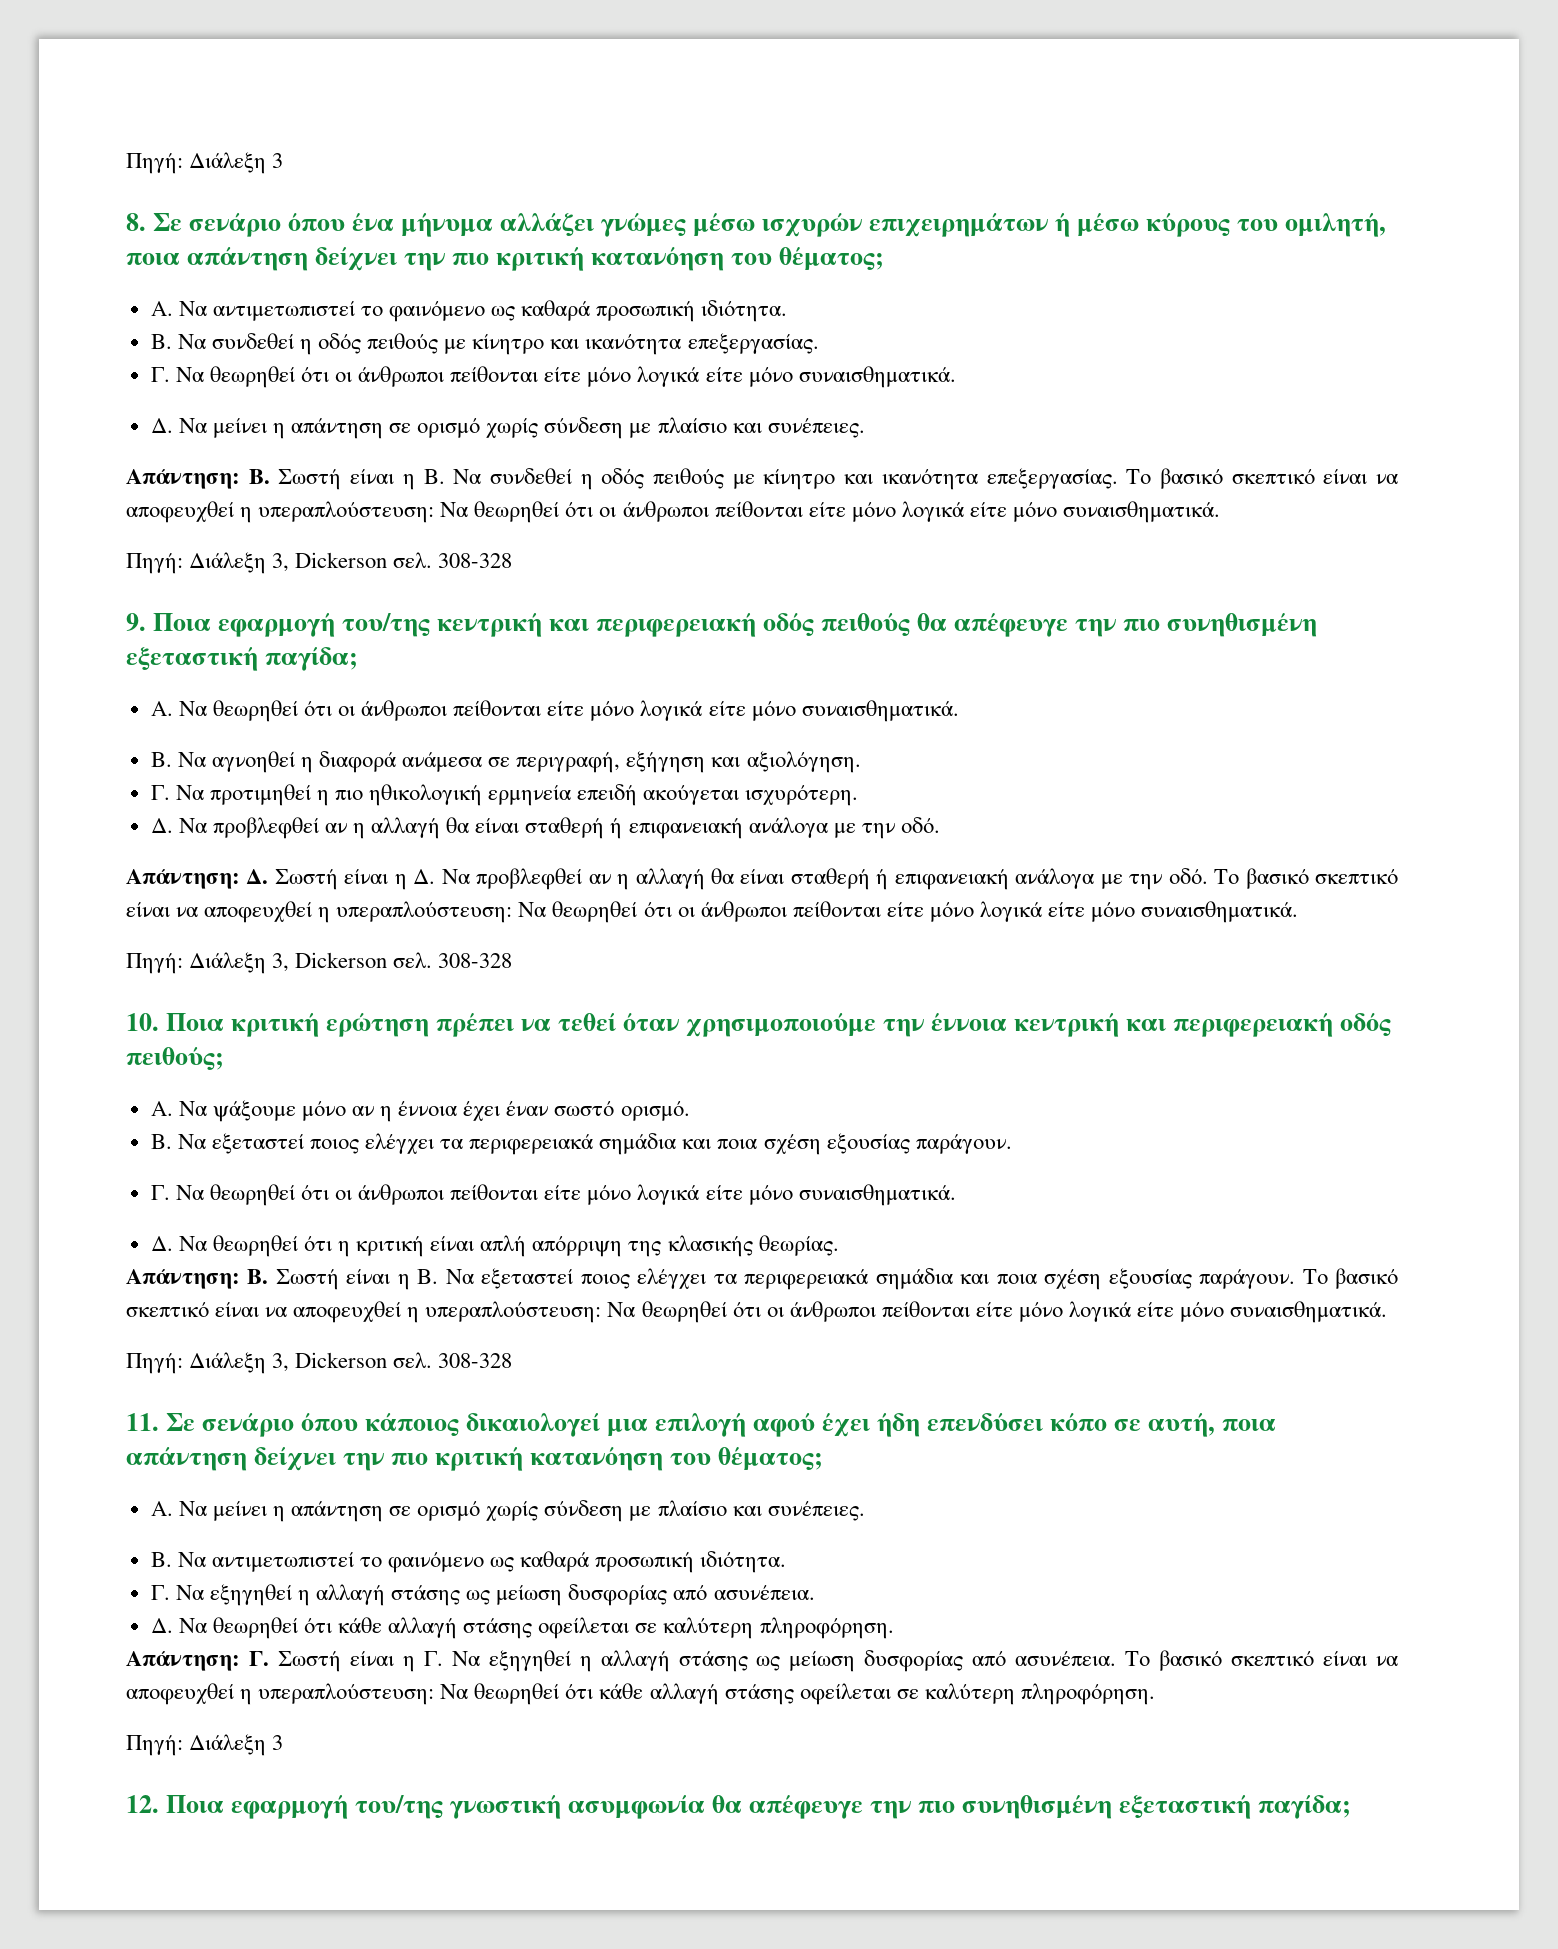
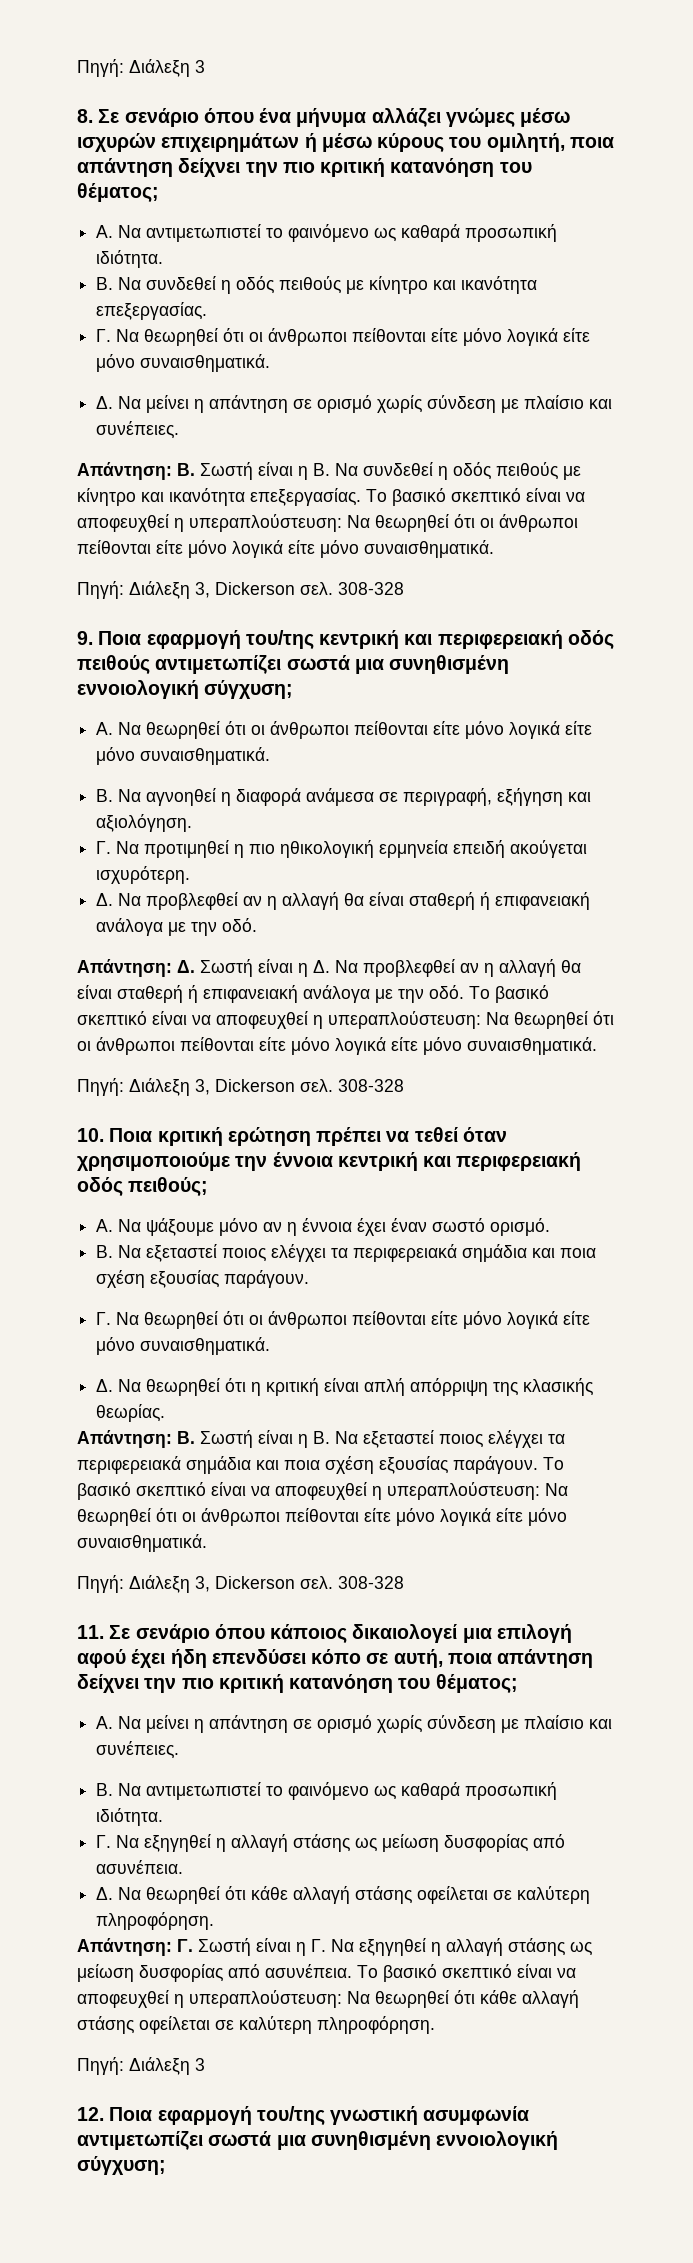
- 9. Ποια εφαρμογή του/της κεντρική και περιφερειακή οδός πειθούς θα απέφευγε την πιο συνηθισμένη εξεταστική παγίδα;
+ 9. Ποια εφαρμογή του/της κεντρική και περιφερειακή οδός πειθούς αντιμετωπίζει σωστά μια συνηθισμένη εννοιολογική σύγχυση;
- 12. Ποια εφαρμογή του/της γνωστική ασυμφωνία θα απέφευγε την πιο συνηθισμένη εξεταστική παγίδα;
+ 12. Ποια εφαρμογή του/της γνωστική ασυμφωνία αντιμετωπίζει σωστά μια συνηθισμένη εννοιολογική σύγχυση;

